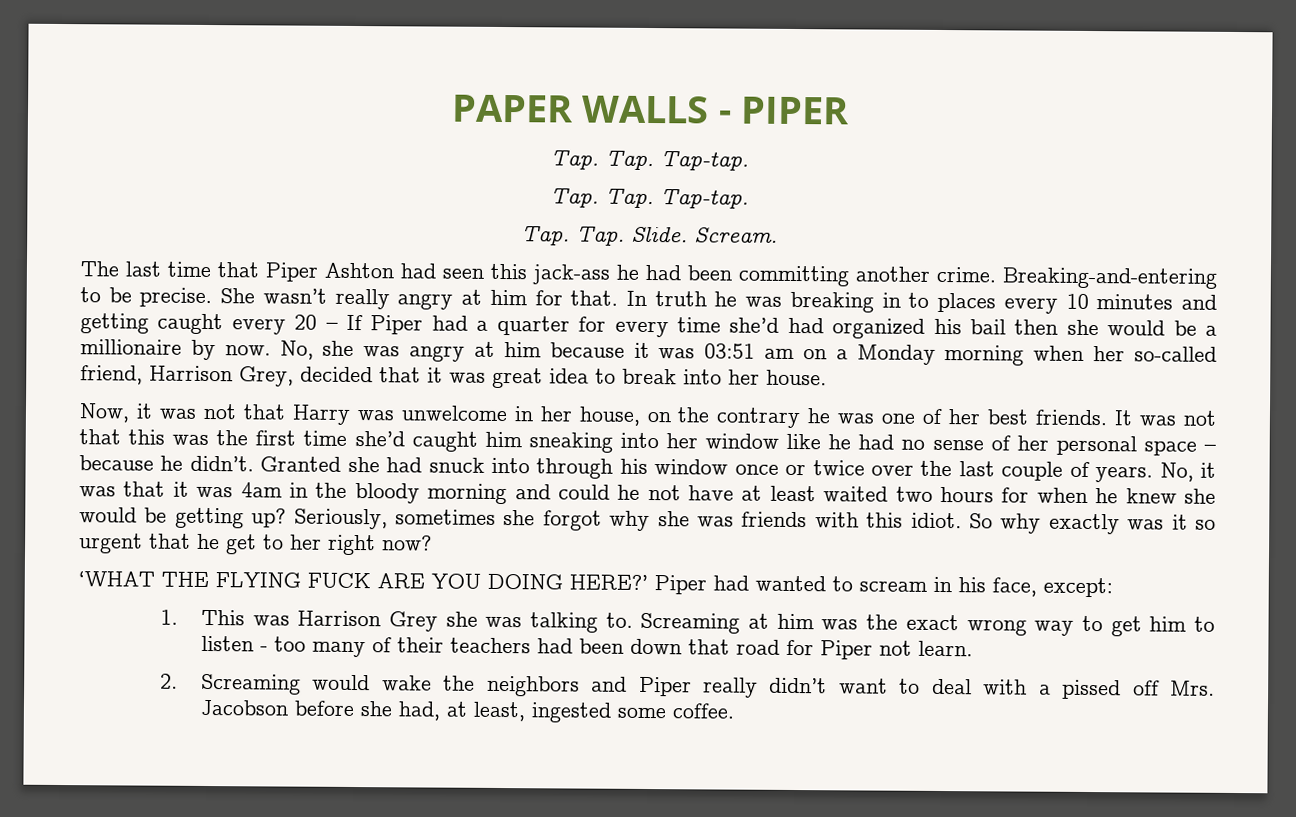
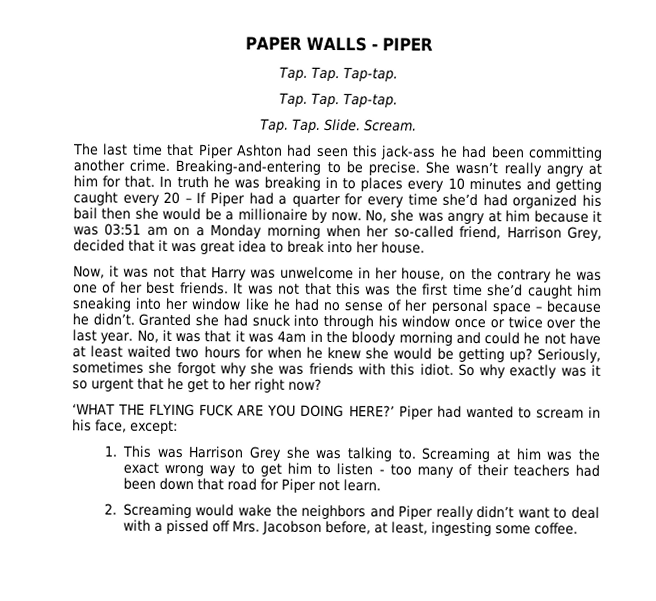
- Granted she had snuck into through his window once or twice over the last couple of years.
+ Granted she had snuck into through his window once or twice over the last year.
- 2. Screaming would wake the neighbors and Piper really didn’t want to deal with a pissed off Mrs. Jacobson before she had, at least, ingested some coffee.
+ 2. Screaming would wake the neighbors and Piper really didn’t want to deal with a pissed off Mrs. Jacobson before, at least, ingesting some coffee.

